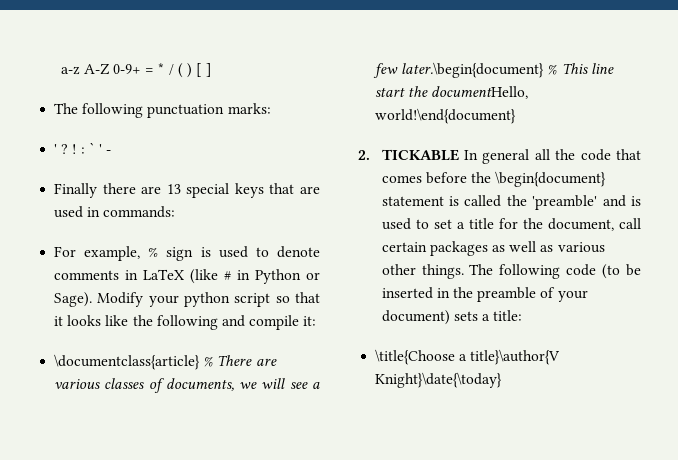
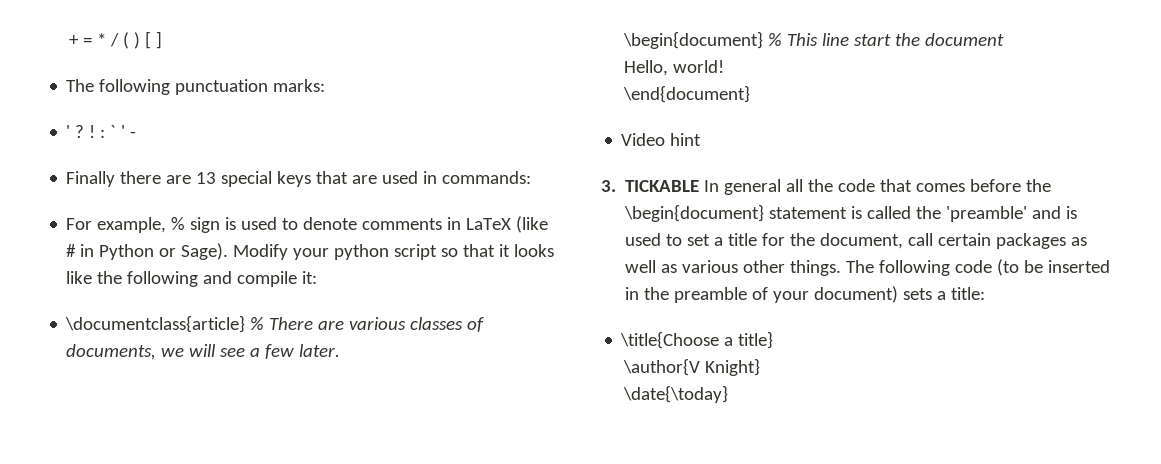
- a-z A-Z 0-9+ = * / ( ) [ ]
+ + = * / ( ) [ ]
- \documentclass{article} % There are various classes of documents, we will see a few later.\begin{document} % This line start the documentHello, world!\end{document}
- 2. TICKABLE In general all the code that comes before the \begin{document} statement is called the 'preamble' and is used to set a title for the document, call certain packages as well as various other things.
+ \documentclass{article} % There are various classes of documents, we will see a few later.
+ \begin{document} % This line start the document
+ Hello, world!
+ \end{document}
+ Video hint
+ 3. TICKABLE In general all the code that comes before the \begin{document} statement is called the 'preamble' and is used to set a title for the document, call certain packages as well as various other things.
- \title{Choose a title}\author{V Knight}\date{\today}
+ \title{Choose a title}
+ \author{V Knight}
+ \date{\today}

